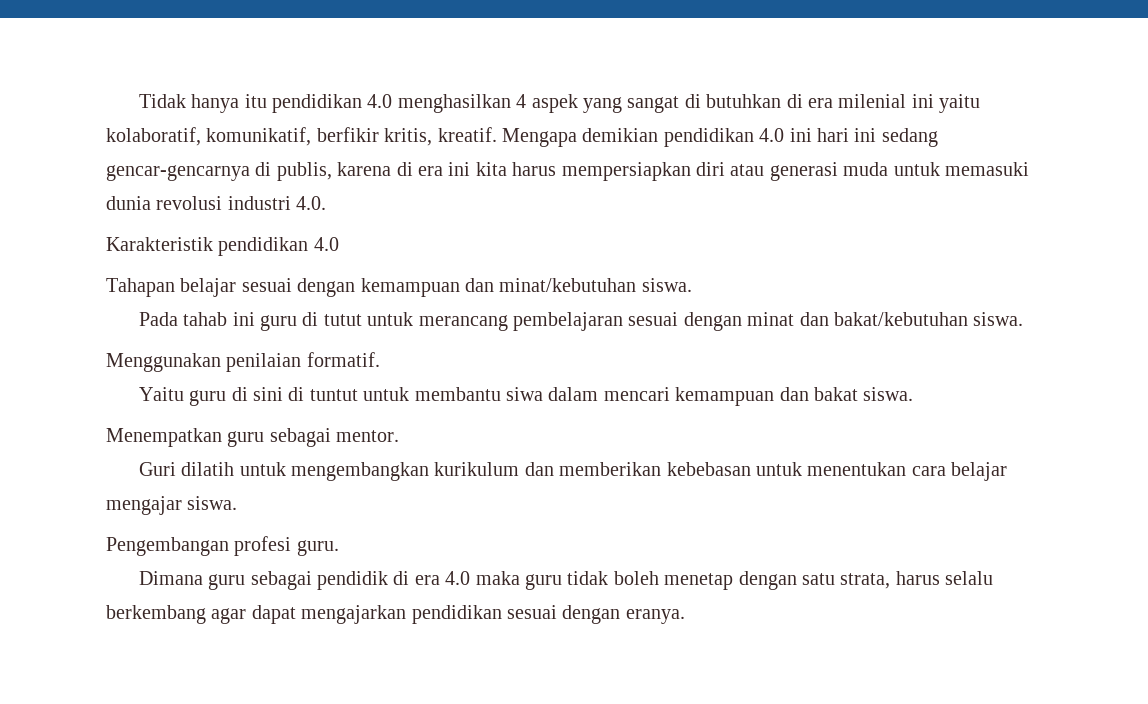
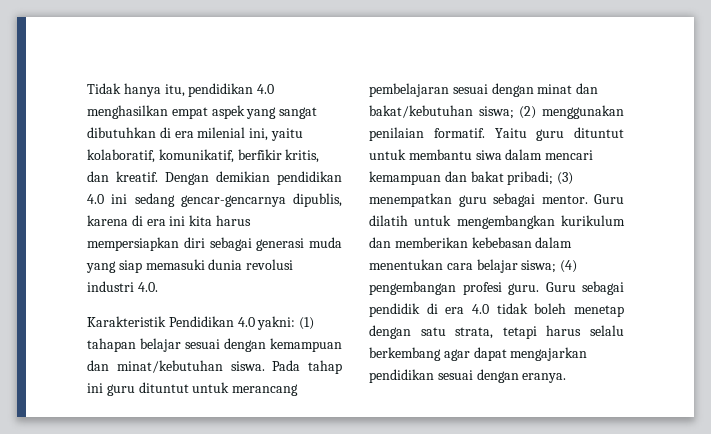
- Tidak hanya itu pendidikan 4.0 menghasilkan 4 aspek yang sangat di butuhkan di era milenial ini yaitu kolaboratif, komunikatif, berfikir kritis, kreatif. Mengapa demikian pendidikan 4.0 ini hari ini sedang gencar-gencarnya di publis, karena di era ini kita harus mempersiapkan diri atau generasi muda untuk memasuki dunia revolusi industri 4.0.
+ Tidak hanya itu, pendidikan 4.0 menghasilkan empat aspek yang sangat dibutuhkan di era milenial ini, yaitu kolaboratif, komunikatif, berfikir kritis, dan kreatif. Dengan demikian pendidikan 4.0 ini sedang gencar-gencarnya dipublis, karena di era ini kita harus mempersiapkan diri sebagai generasi muda yang siap memasuki dunia revolusi industri 4.0.
- Karakteristik pendidikan 4.0
- Tahapan belajar sesuai dengan kemampuan dan minat/kebutuhan siswa.
- Pada tahab ini guru di tutut untuk merancang pembelajaran sesuai dengan minat dan bakat/kebutuhan siswa.
- Menggunakan penilaian formatif.
- Yaitu guru di sini di tuntut untuk membantu siwa dalam mencari kemampuan dan bakat siswa.
- Menempatkan guru sebagai mentor.
- Guri dilatih untuk mengembangkan kurikulum dan memberikan kebebasan untuk menentukan cara belajar mengajar siswa.
- Pengembangan profesi guru.
- Dimana guru sebagai pendidik di era 4.0 maka guru tidak boleh menetap dengan satu strata, harus selalu berkembang agar dapat mengajarkan pendidikan sesuai dengan eranya.
+ Karakteristik Pendidikan 4.0 yakni: (1) tahapan belajar sesuai dengan kemampuan dan minat/kebutuhan siswa. Pada tahap ini guru dituntut untuk merancang pembelajaran sesuai dengan minat dan bakat/kebutuhan siswa; (2) menggunakan penilaian formatif. Yaitu guru dituntut untuk membantu siwa dalam mencari kemampuan dan bakat pribadi; (3) menempatkan guru sebagai mentor. Guru dilatih untuk mengembangkan kurikulum dan memberikan kebebasan dalam menentukan cara belajar siswa; (4) pengembangan profesi guru. Guru sebagai pendidik di era 4.0 tidak boleh menetap dengan satu strata, tetapi harus selalu berkembang agar dapat mengajarkan pendidikan sesuai dengan eranya.

